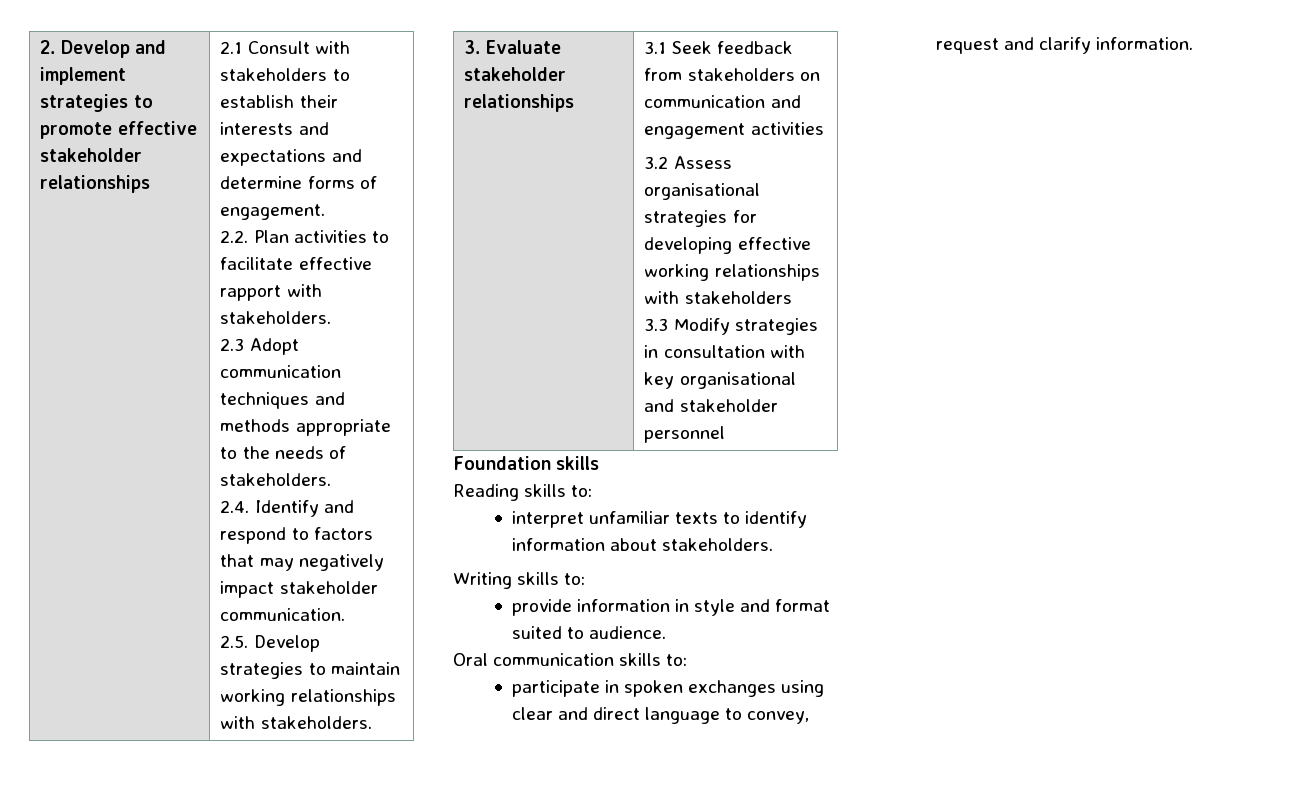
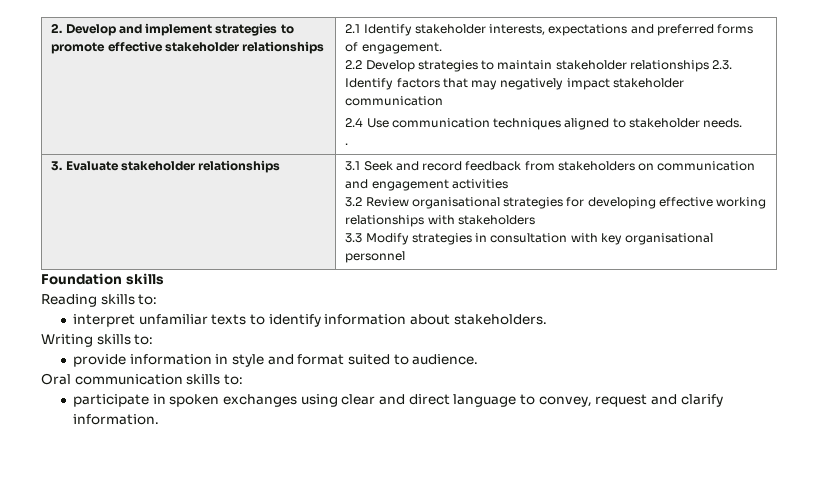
- 2.1 Consult with stakeholders to establish their interests and expectations and determine forms of engagement.
+ 2.1 Identify stakeholder interests, expectations and preferred forms of engagement.
- 2.2. Plan activities to facilitate effective rapport with stakeholders.
- 2.3 Adopt communication techniques and methods appropriate to the needs of stakeholders.
- 2.4. Identify and respond to factors that may negatively impact stakeholder communication.
- 2.5. Develop strategies to maintain working relationships with stakeholders.
+ 2.2 Develop strategies to maintain stakeholder relationships 2.3. Identify factors that may negatively impact stakeholder communication
+ 2.4 Use communication techniques aligned to stakeholder needs.
+ .
- 3. Evaluate stakeholder relationships | 3.1 Seek feedback from stakeholders on communication and engagement activities
- 3.2 Assess organisational strategies for developing effective working relationships with stakeholders
- 3.3 Modify strategies in consultation with key organisational and stakeholder personnel
+ 3. Evaluate stakeholder relationships | 3.1 Seek and record feedback from stakeholders on communication and engagement activities
+ 3.2 Review organisational strategies for developing effective working relationships with stakeholders
+ 3.3 Modify strategies in consultation with key organisational personnel

